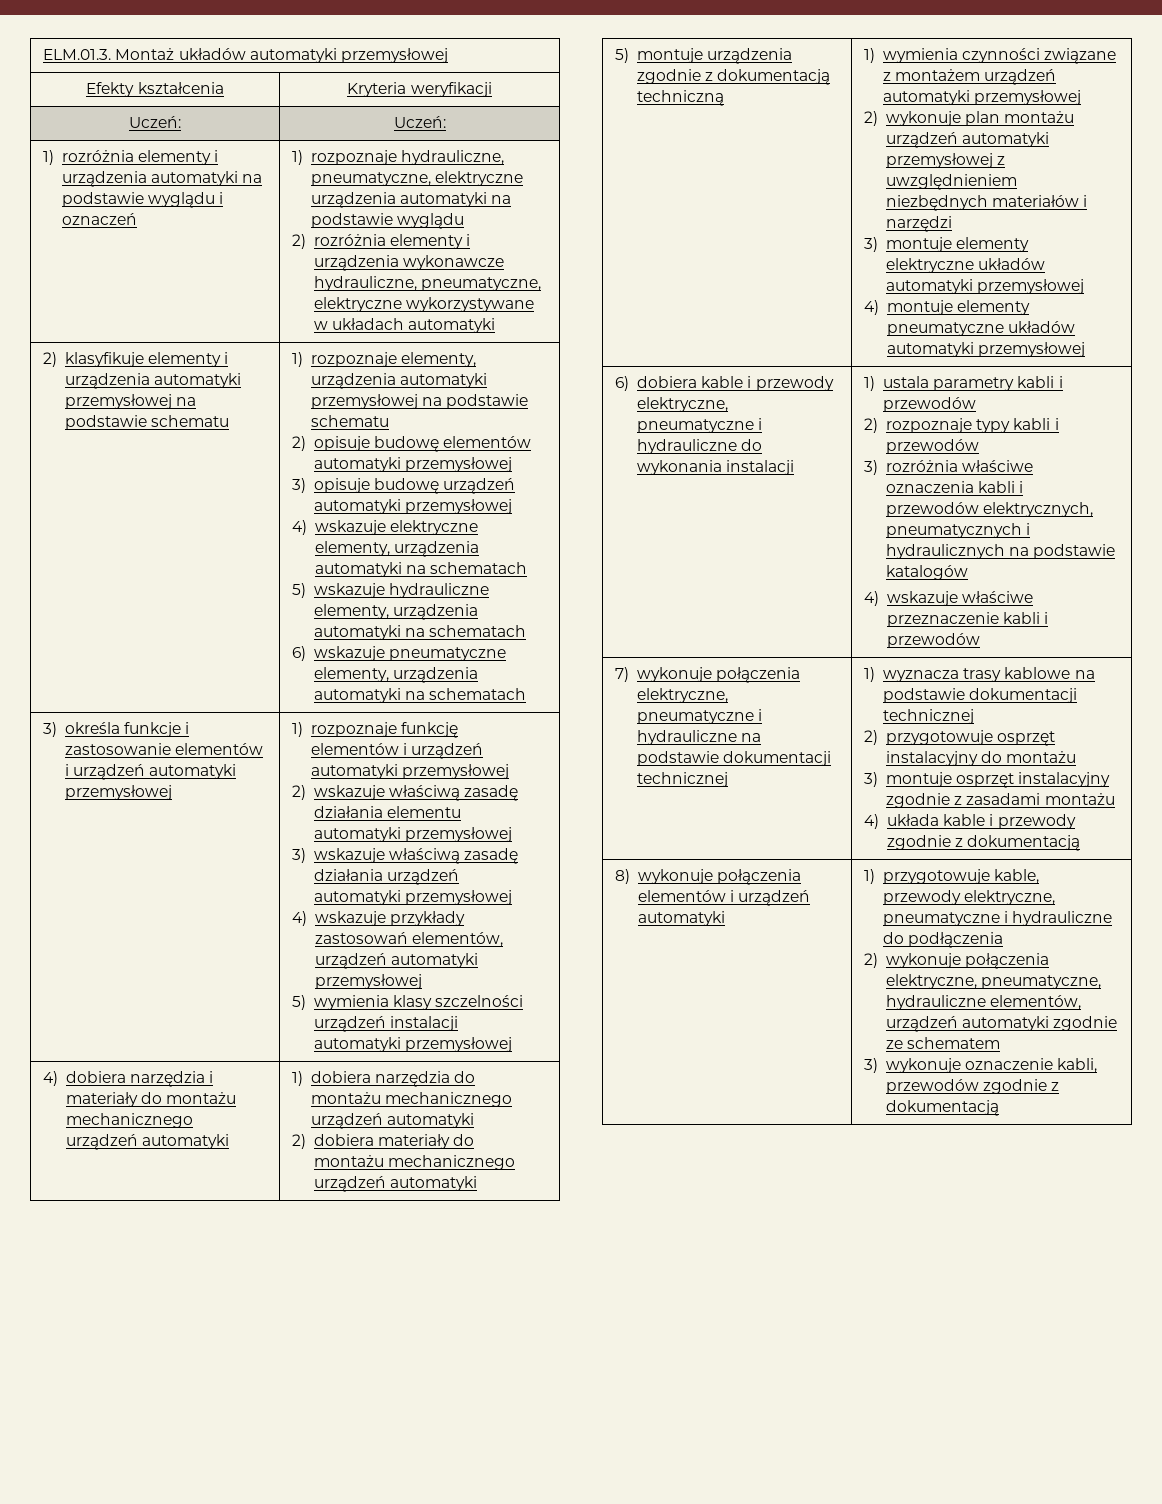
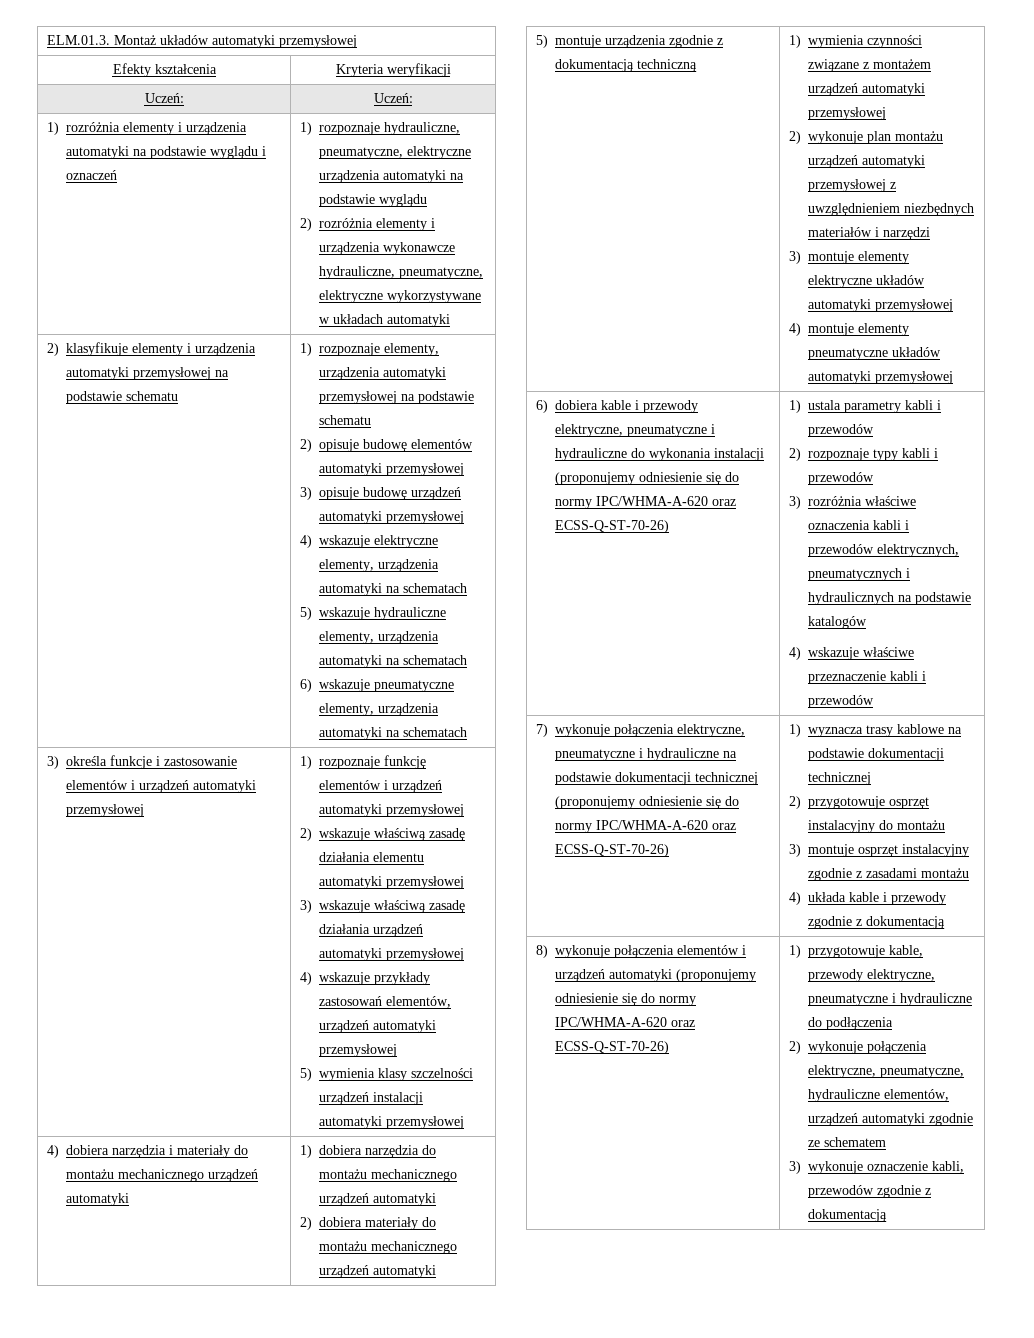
- 6) dobiera kable i przewody elektryczne, pneumatyczne i hydrauliczne do wykonania instalacji
+ 6) dobiera kable i przewody elektryczne, pneumatyczne i hydrauliczne do wykonania instalacji (proponujemy odniesienie się do normy IPC/WHMA-A-620 oraz ECSS-Q-ST-70-26)
- 7) wykonuje połączenia elektryczne, pneumatyczne i hydrauliczne na podstawie dokumentacji technicznej
+ 7) wykonuje połączenia elektryczne, pneumatyczne i hydrauliczne na podstawie dokumentacji technicznej (proponujemy odniesienie się do normy IPC/WHMA-A-620 oraz ECSS-Q-ST-70-26)
- 8) wykonuje połączenia elementów i urządzeń automatyki
+ 8) wykonuje połączenia elementów i urządzeń automatyki (proponujemy odniesienie się do normy IPC/WHMA-A-620 oraz ECSS-Q-ST-70-26)

